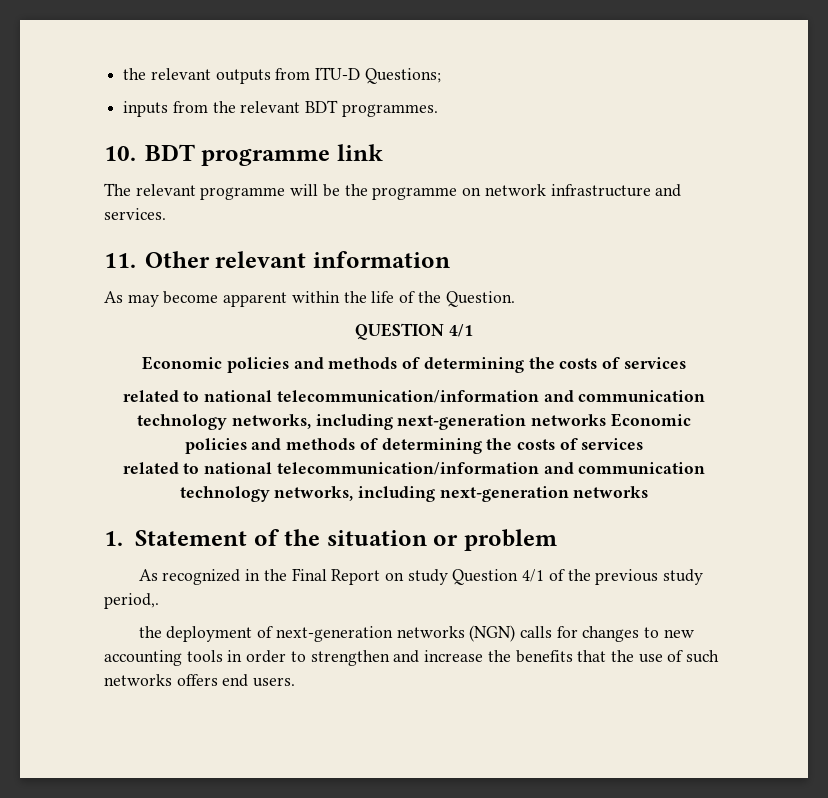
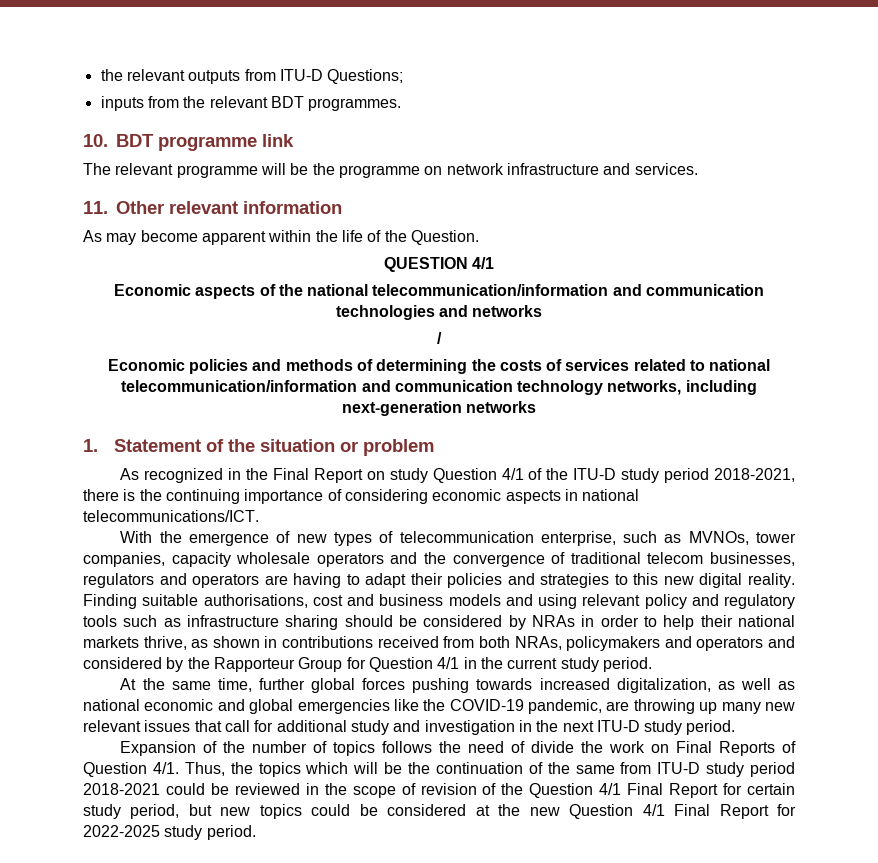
  QUESTION 4/1
- Economic policies and methods of determining the costs of services
- related to national telecommunication/information and communication technology networks, including next-generation networks Economic policies and methods of determining the costs of services
- related to national telecommunication/information and communication technology networks, including next-generation networks
+ Economic aspects of the national telecommunication/information and communication technologies and networks
+ /
+ Economic policies and methods of determining the costs of services related to national telecommunication/information and communication technology networks, including next-generation networks
- As recognized in the Final Report on study Question 4/1 of the previous study period,.
- the deployment of next-generation networks (NGN) calls for changes to new accounting tools in order to strengthen and increase the benefits that the use of such networks offers end users.
+ As recognized in the Final Report on study Question 4/1 of the ITU-D study period 2018-2021, there is the continuing importance of considering economic aspects in national telecommunications/ICT.
+ With the emergence of new types of telecommunication enterprise, such as MVNOs, tower companies, capacity wholesale operators and the convergence of traditional telecom businesses, regulators and operators are having to adapt their policies and strategies to this new digital reality. Finding suitable authorisations, cost and business models and using relevant policy and regulatory tools such as infrastructure sharing should be considered by NRAs in order to help their national markets thrive, as shown in contributions received from both NRAs, policymakers and operators and considered by the Rapporteur Group for Question 4/1 in the current study period.
+ At the same time, further global forces pushing towards increased digitalization, as well as national economic and global emergencies like the COVID-19 pandemic, are throwing up many new relevant issues that call for additional study and investigation in the next ITU-D study period.
+ Expansion of the number of topics follows the need of divide the work on Final Reports of Question 4/1. Thus, the topics which will be the continuation of the same from ITU-D study period 2018-2021 could be reviewed in the scope of revision of the Question 4/1 Final Report for certain study period, but new topics could be considered at the new Question 4/1 Final Report for 2022-2025 study period.

